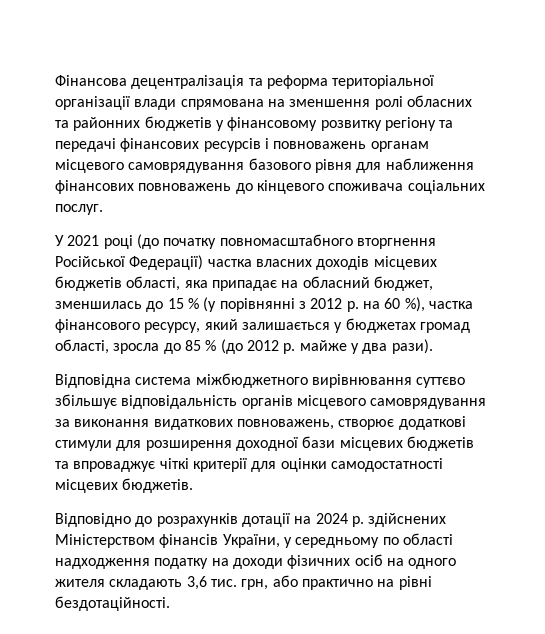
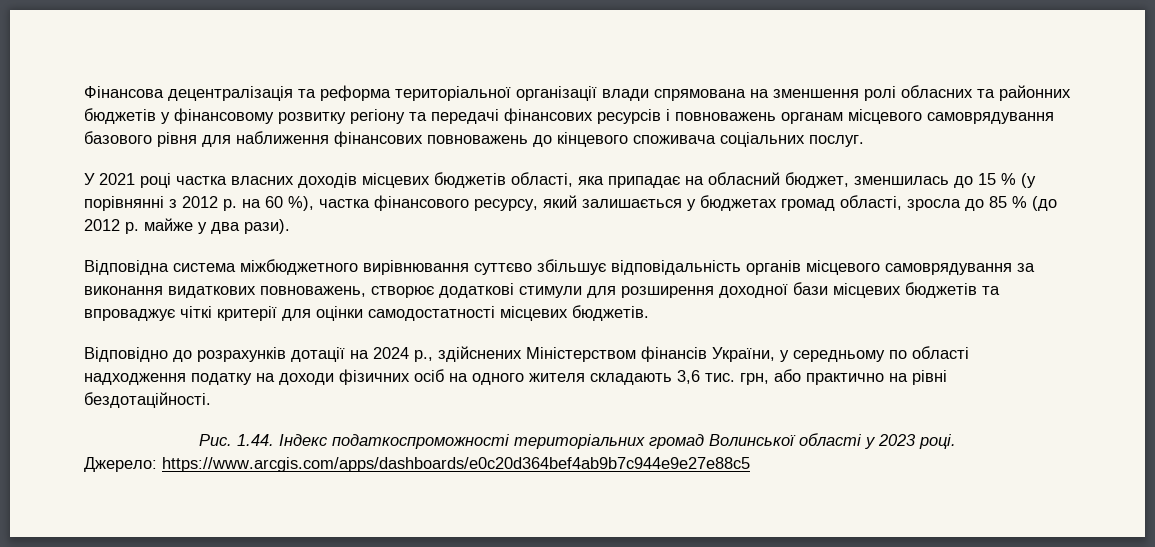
- У 2021 році (до початку повномасштабного вторгнення Російської Федерації) частка власних доходів місцевих бюджетів області, яка припадає на обласний бюджет, зменшилась до 15 % (у порівнянні з 2012 р. на 60 %), частка фінансового ресурсу, який залишається у бюджетах громад області, зросла до 85 % (до 2012 р. майже у два рази).
+ У 2021 році частка власних доходів місцевих бюджетів області, яка припадає на обласний бюджет, зменшилась до 15 % (у порівнянні з 2012 р. на 60 %), частка фінансового ресурсу, який залишається у бюджетах громад області, зросла до 85 % (до 2012 р. майже у два рази).
- Відповідно до розрахунків дотації на 2024 р. здійснених Міністерством фінансів України, у середньому по області надходження податку на доходи фізичних осіб на одного жителя складають 3,6 тис. грн, або практично на рівні бездотаційності.
+ Відповідно до розрахунків дотації на 2024 р., здійснених Міністерством фінансів України, у середньому по області надходження податку на доходи фізичних осіб на одного жителя складають 3,6 тис. грн, або практично на рівні бездотаційності.
+ Рис. 1.44. Індекс податкоспроможності територіальних громад Волинської області у 2023 році.
+ Джерело: https://www.arcgis.com/apps/dashboards/e0c20d364bef4ab9b7c944e9e27e88c5

